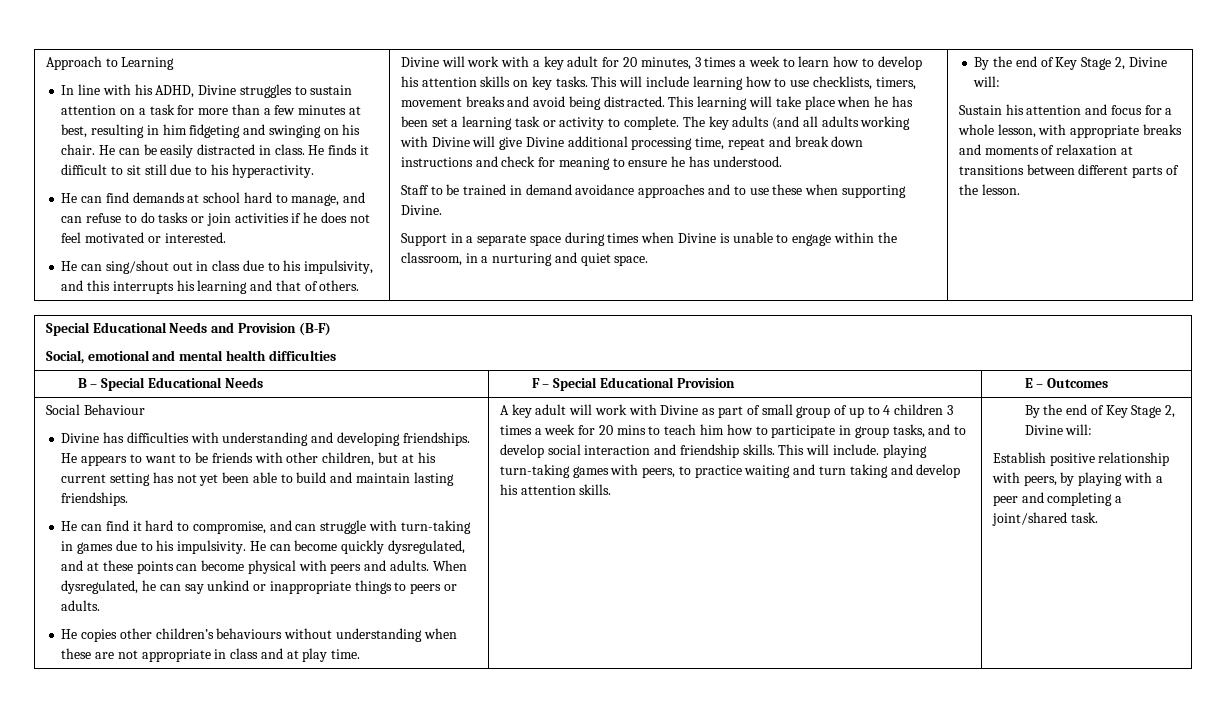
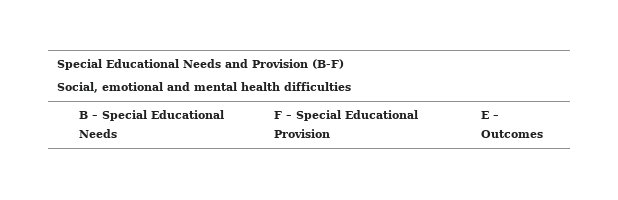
- Approach to Learning
- In line with his ADHD, Divine struggles to sustain attention on a task for more than a few minutes at best, resulting in him fidgeting and swinging on his chair. He can be easily distracted in class. He finds it difficult to sit still due to his hyperactivity.
- He can find demands at school hard to manage, and can refuse to do tasks or join activities if he does not feel motivated or interested.
- He can sing/shout out in class due to his impulsivity, and this interrupts his learning and that of others. | Divine will work with a key adult for 20 minutes, 3 times a week to learn how to develop his attention skills on key tasks. This will include learning how to use checklists, timers, movement breaks and avoid being distracted. This learning will take place when he has been set a learning task or activity to complete. The key adults (and all adults working with Divine will give Divine additional processing time, repeat and break down instructions and check for meaning to ensure he has understood.
- Staff to be trained in demand avoidance approaches and to use these when supporting Divine.
- Support in a separate space during times when Divine is unable to engage within the classroom, in a nurturing and quiet space. | By the end of Key Stage 2, Divine will:
- Sustain his attention and focus for a whole lesson, with appropriate breaks and moments of relaxation at transitions between different parts of the lesson.
- Social Behaviour
- Divine has difficulties with understanding and developing friendships. He appears to want to be friends with other children, but at his current setting has not yet been able to build and maintain lasting friendships.
- He can find it hard to compromise, and can struggle with turn-taking in games due to his impulsivity. He can become quickly dysregulated, and at these points can become physical with peers and adults. When dysregulated, he can say unkind or inappropriate things to peers or adults.
- He copies other children’s behaviours without understanding when these are not appropriate in class and at play time. | A key adult will work with Divine as part of small group of up to 4 children 3 times a week for 20 mins to teach him how to participate in group tasks, and to develop social interaction and friendship skills. This will include. playing turn-taking games with peers, to practice waiting and turn taking and develop his attention skills. | By the end of Key Stage 2, Divine will:
- Establish positive relationship with peers, by playing with a peer and completing a joint/shared task.

